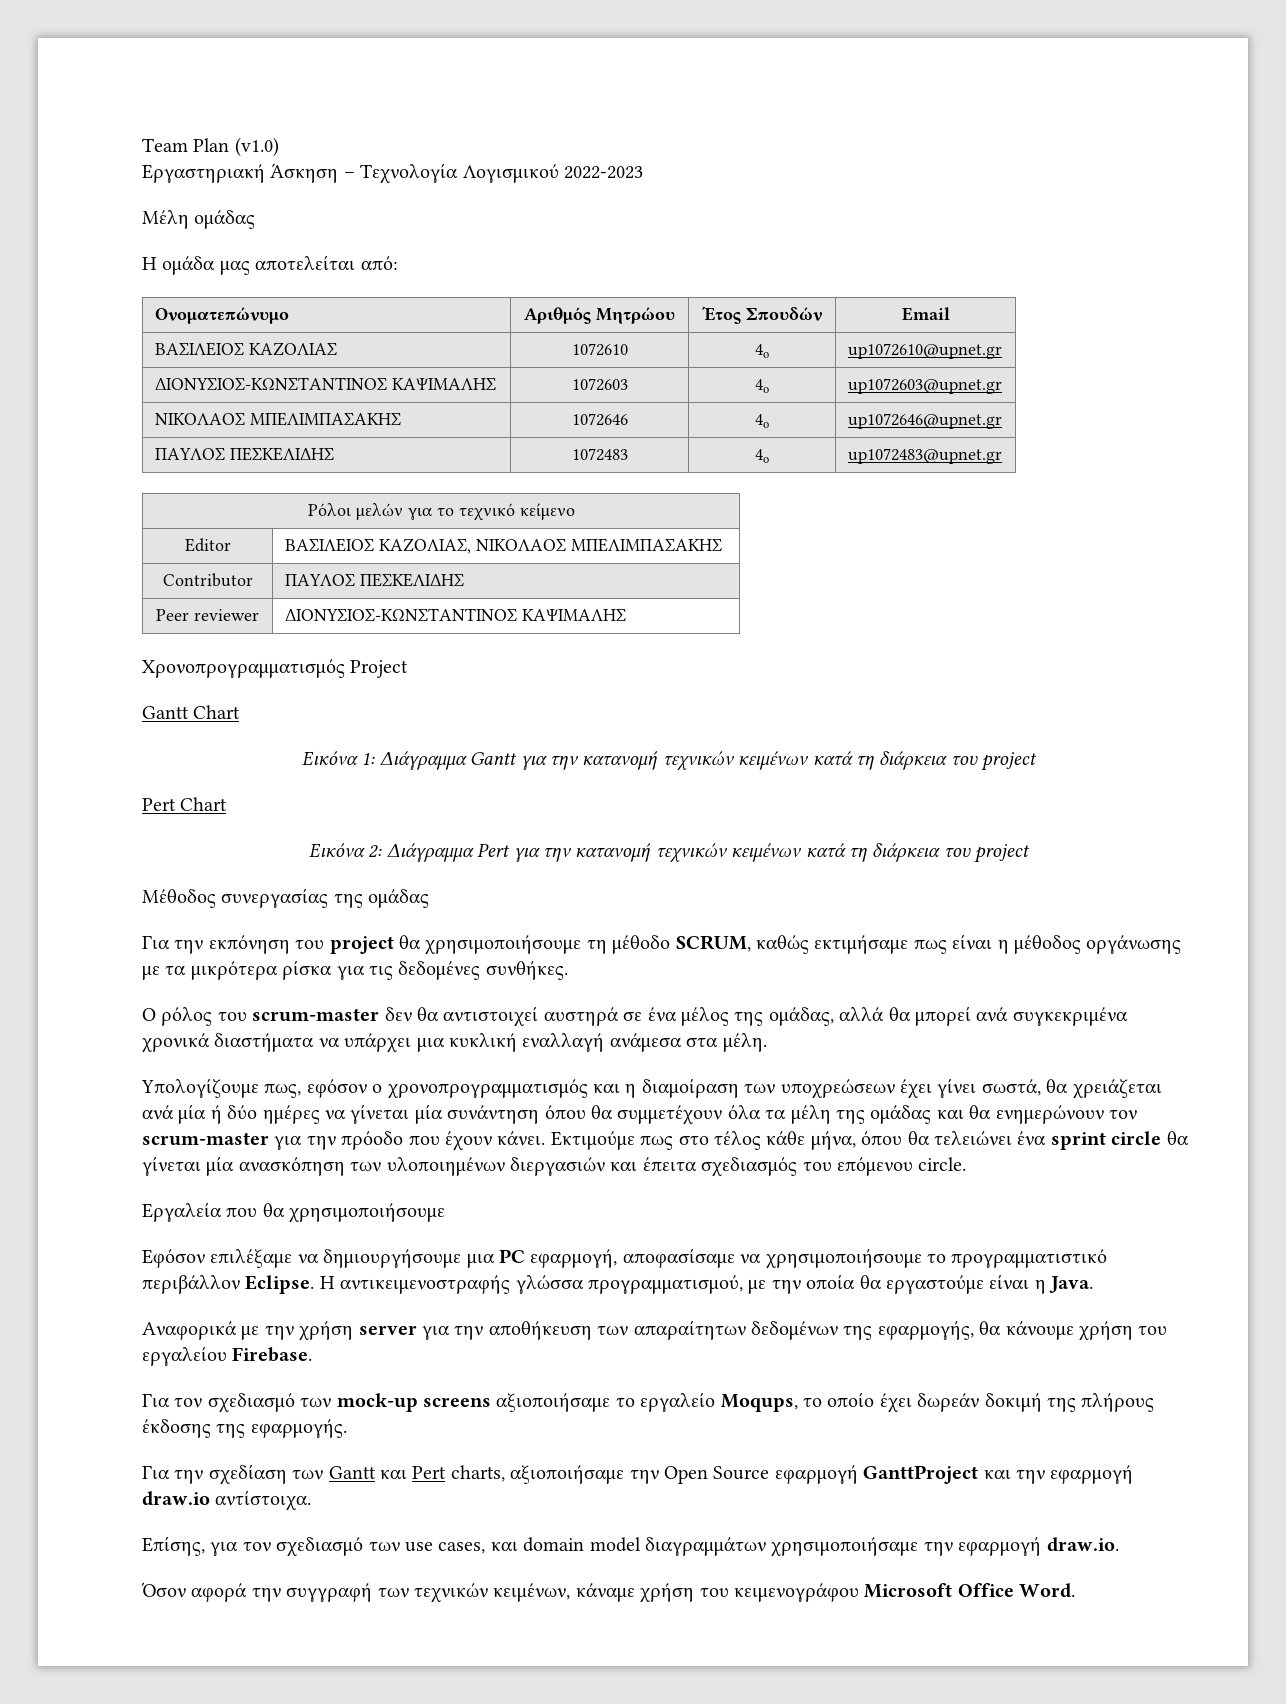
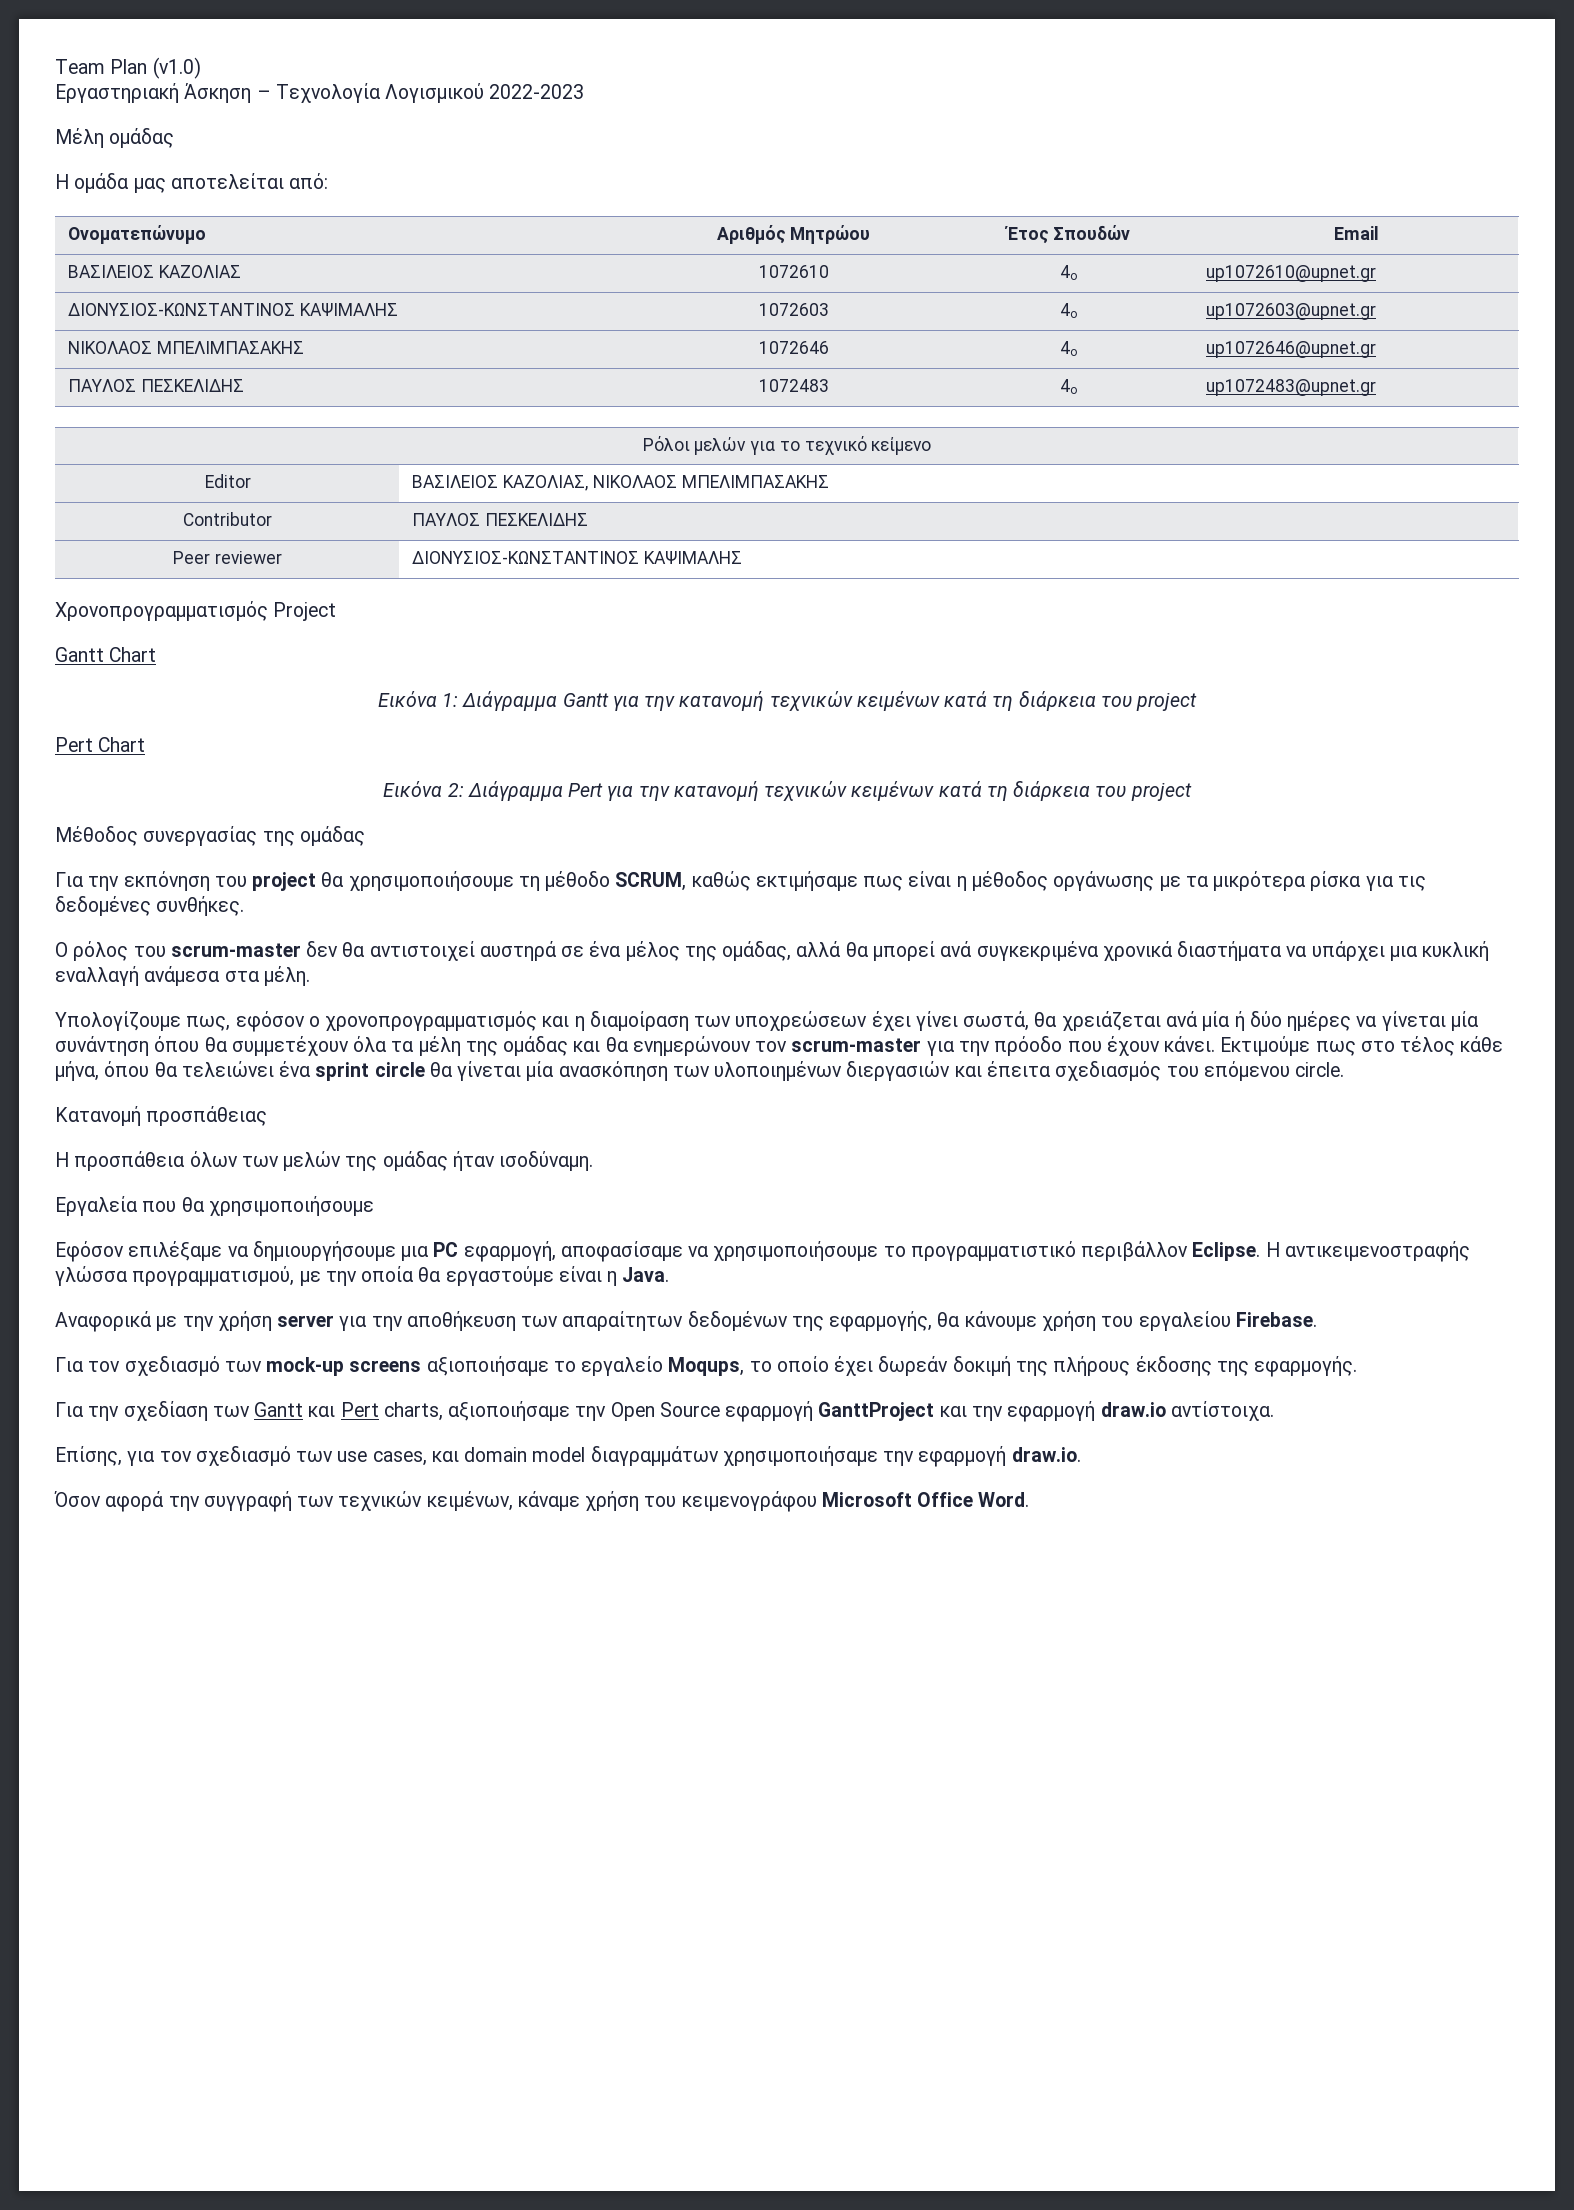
+ Κατανομή προσπάθειας
+ H προσπάθεια όλων των μελών της ομάδας ήταν ισοδύναμη.

